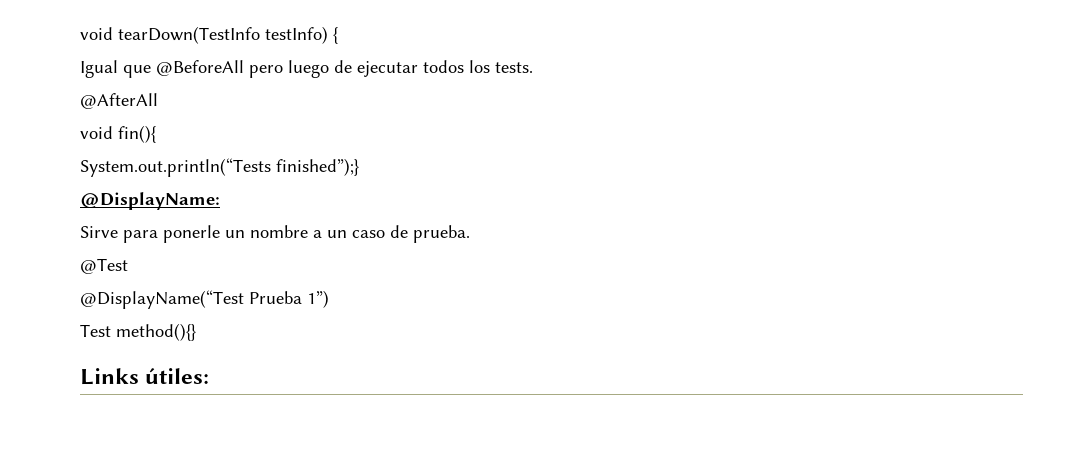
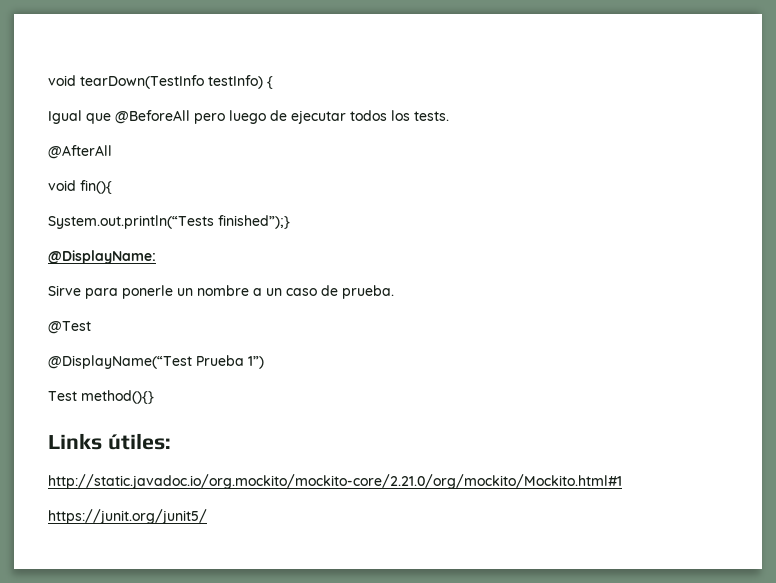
+ http://static.javadoc.io/org.mockito/mockito-core/2.21.0/org/mockito/Mockito.html#1
+ https://junit.org/junit5/

